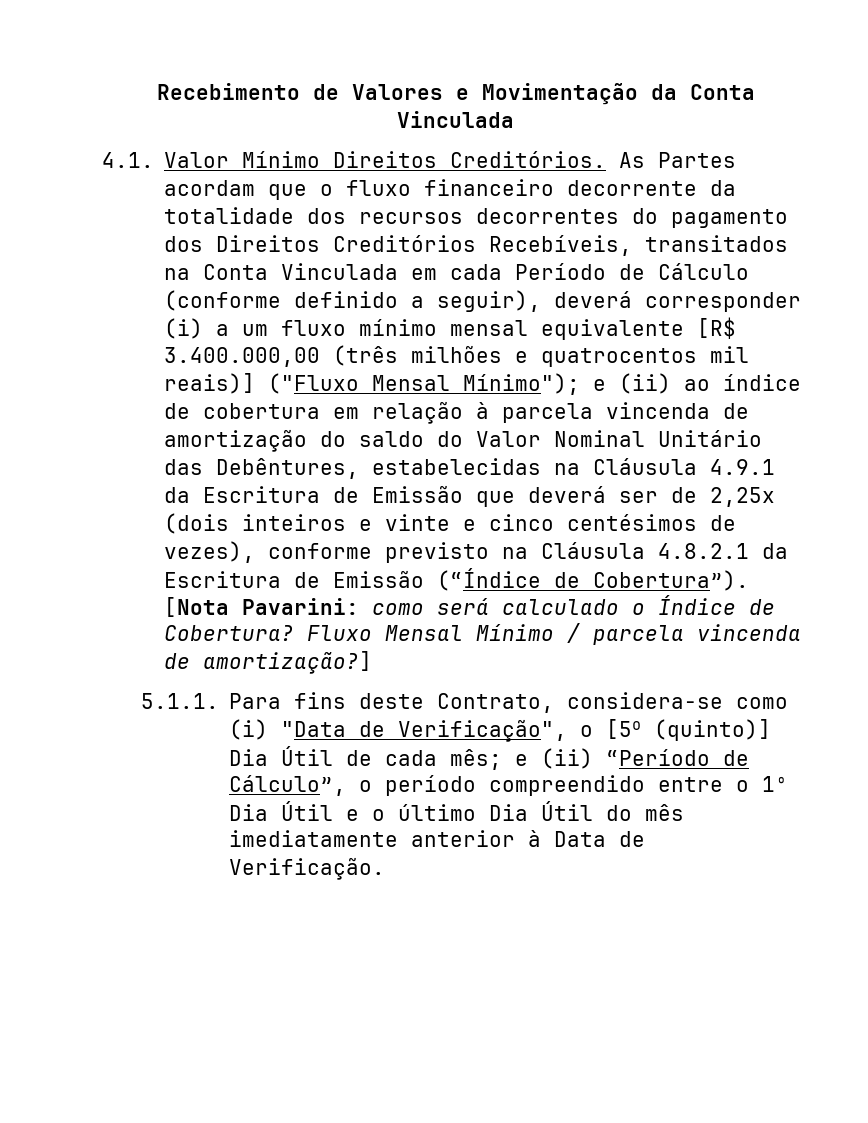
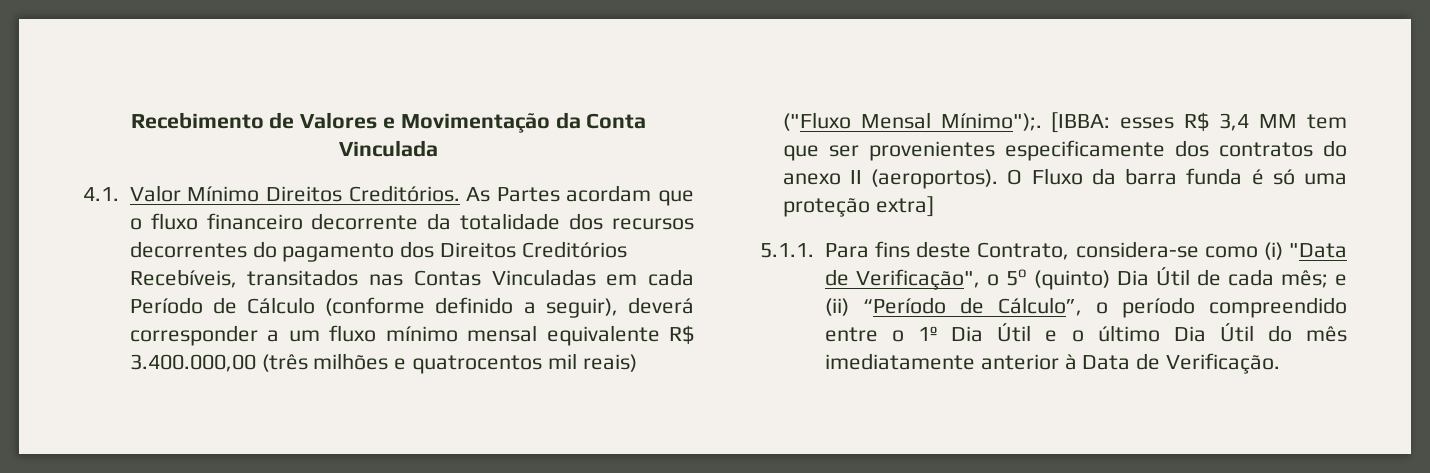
- As Partes acordam que o fluxo financeiro decorrente da totalidade dos recursos decorrentes do pagamento dos Direitos Creditórios Recebíveis, transitados na Conta Vinculada em cada Período de Cálculo (conforme definido a seguir), deverá corresponder (i) a um fluxo mínimo mensal equivalente [R$ 3.400.000,00 (três milhões e quatrocentos mil reais)] ("Fluxo Mensal Mínimo"); e (ii) ao índice de cobertura em relação à parcela vincenda de amortização do saldo do Valor Nominal Unitário das Debêntures, estabelecidas na Cláusula 4.9.1 da Escritura de Emissão que deverá ser de 2,25x (dois inteiros e vinte e cinco centésimos de vezes), conforme previsto na Cláusula 4.8.2.1 da Escritura de Emissão (“Índice de Cobertura”). [Nota Pavarini: como será calculado o Índice de Cobertura? Fluxo Mensal Mínimo / parcela vincenda de amortização?]
+ As Partes acordam que o fluxo financeiro decorrente da totalidade dos recursos decorrentes do pagamento dos Direitos Creditórios Recebíveis, transitados nas Contas Vinculadas em cada Período de Cálculo (conforme definido a seguir), deverá corresponder a um fluxo mínimo mensal equivalente R$ 3.400.000,00 (três milhões e quatrocentos mil reais) ("Fluxo Mensal Mínimo");. [IBBA: esses R$ 3,4 MM tem que ser provenientes especificamente dos contratos do anexo II (aeroportos). O Fluxo da barra funda é só uma proteção extra]
- 5.1.1. Para fins deste Contrato, considera-se como (i) "Data de Verificação", o [5o (quinto)] Dia Útil de cada mês; e (ii) “Período de Cálculo”, o período compreendido entre o 1º Dia Útil e o último Dia Útil do mês imediatamente anterior à Data de Verificação.
+ 5.1.1. Para fins deste Contrato, considera-se como (i) "Data de Verificação", o 5o (quinto) Dia Útil de cada mês; e (ii) “Período de Cálculo”, o período compreendido entre o 1º Dia Útil e o último Dia Útil do mês imediatamente anterior à Data de Verificação.

